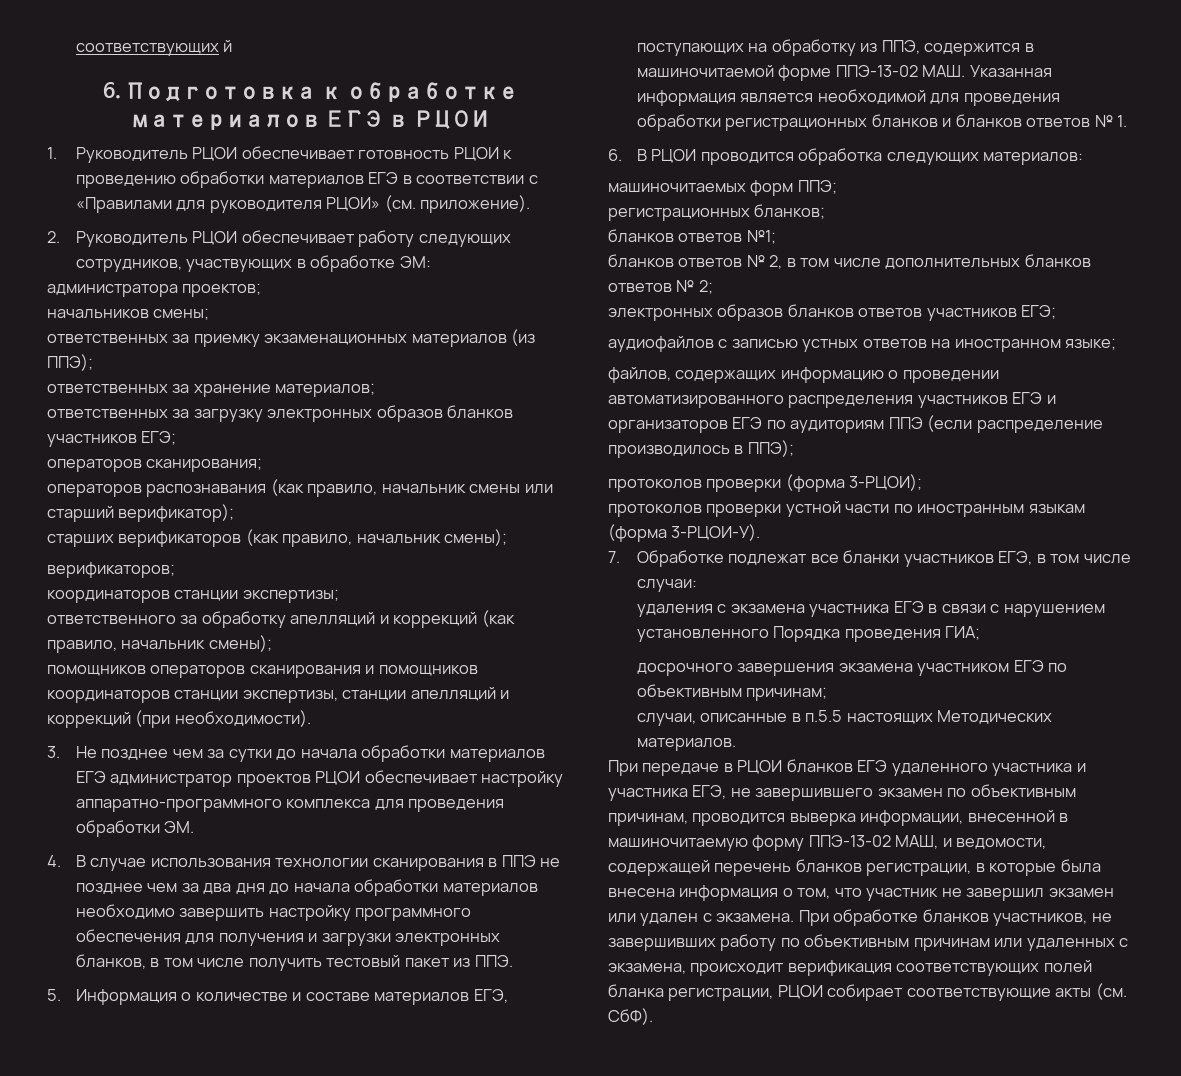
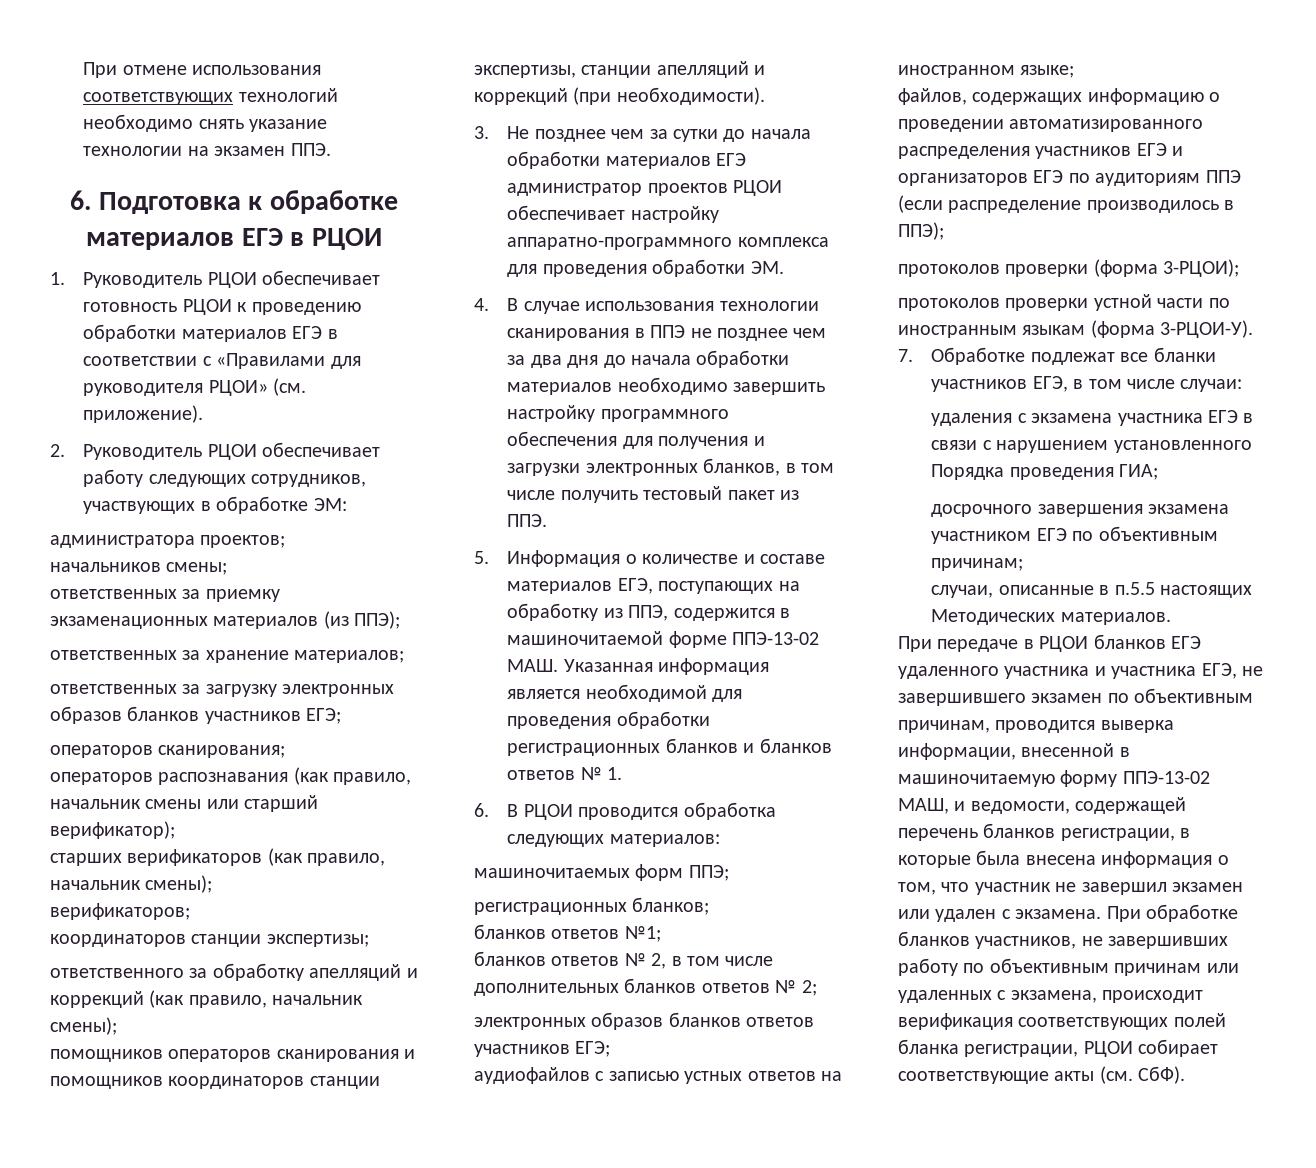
- соответствующих й
+ При отмене использования соответствующих технологий необходимо снять указание технологии на экзамен ППЭ.

